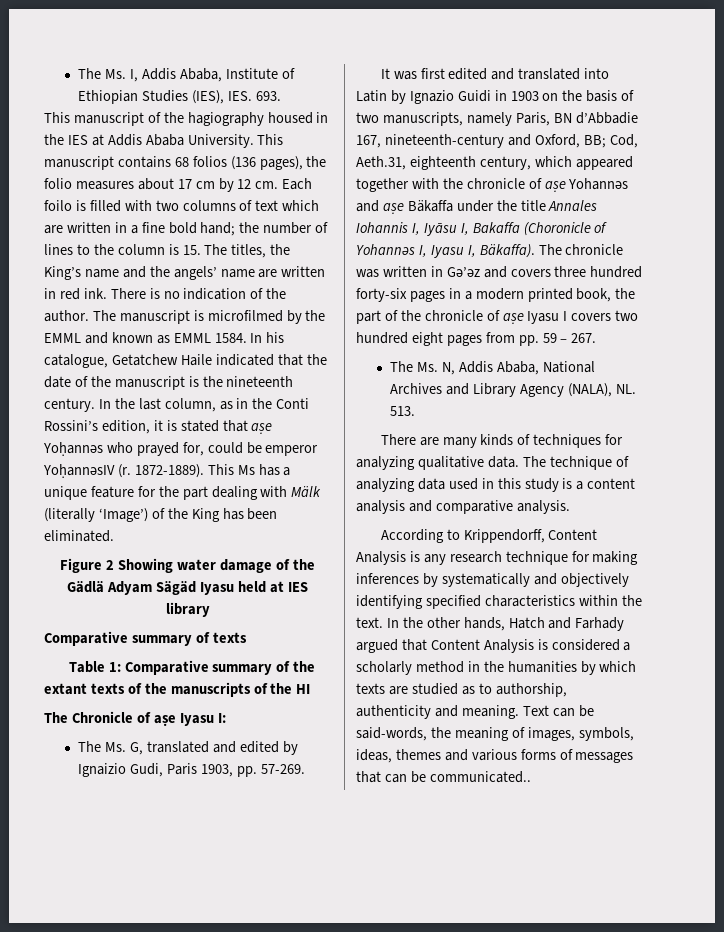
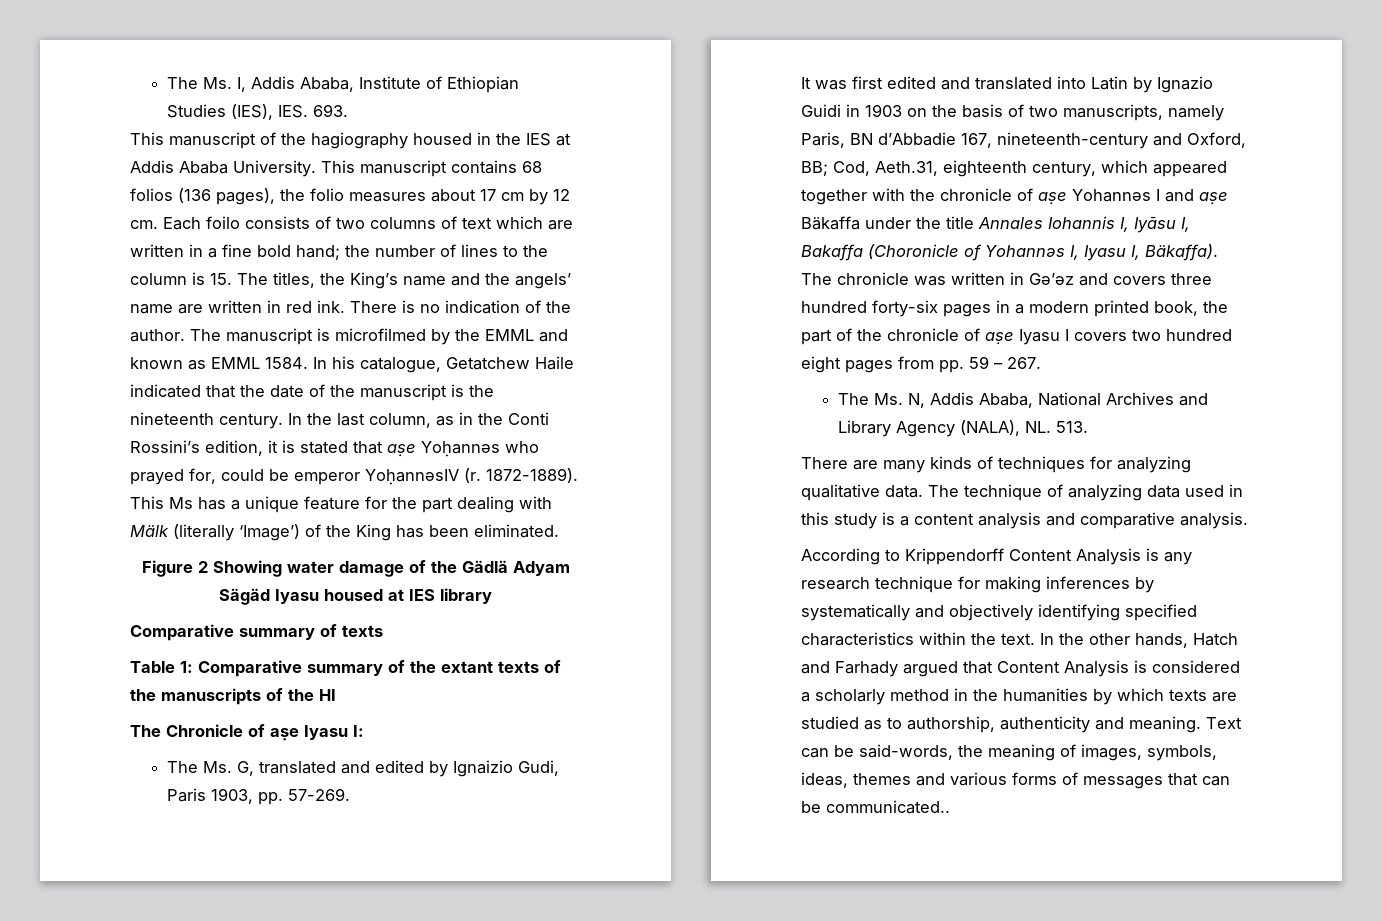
- Each foilo is filled with two columns of text which are written in a fine bold hand; the number of lines to the column is 15. The titles, the King’s name and the angels’ name are written in red ink.
+ Each foilo consists of two columns of text which are written in a fine bold hand; the number of lines to the column is 15. The titles, the King’s name and the angels’ name are written in red ink.
- Figure 2 Showing water damage of the Gädlä Adyam Sägäd Iyasu held at IES library
+ Figure 2 Showing water damage of the Gädlä Adyam Sägäd Iyasu housed at IES library
- It was first edited and translated into Latin by Ignazio Guidi in 1903 on the basis of two manuscripts, namely Paris, BN d’Abbadie 167, nineteenth-century and Oxford, BB; Cod, Aeth.31, eighteenth century, which appeared together with the chronicle of aṣe Yohannǝs and aṣe Bäkaffa under the title Annales Iohannis I, Iyāsu I, Bakaffa (Choronicle of Yohannǝs I, Iyasu I, Bäkaffa).
+ It was first edited and translated into Latin by Ignazio Guidi in 1903 on the basis of two manuscripts, namely Paris, BN d’Abbadie 167, nineteenth-century and Oxford, BB; Cod, Aeth.31, eighteenth century, which appeared together with the chronicle of aṣe Yohannǝs I and aṣe Bäkaffa under the title Annales Iohannis I, Iyāsu I, Bakaffa (Choronicle of Yohannǝs I, Iyasu I, Bäkaffa).
- According to Krippendorff, Content Analysis is any research technique for making inferences by systematically and objectively identifying specified characteristics within the text.
+ According to Krippendorff Content Analysis is any research technique for making inferences by systematically and objectively identifying specified characteristics within the text.

